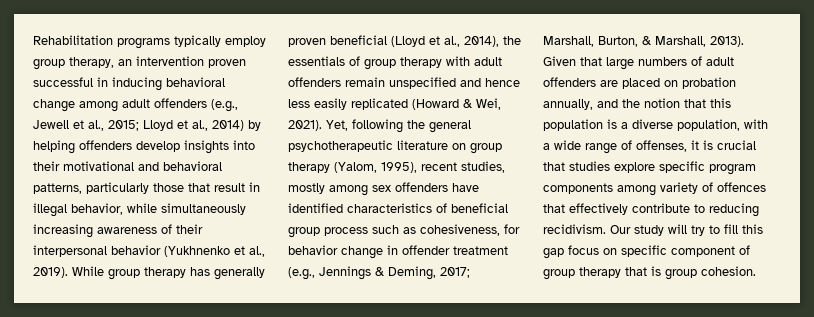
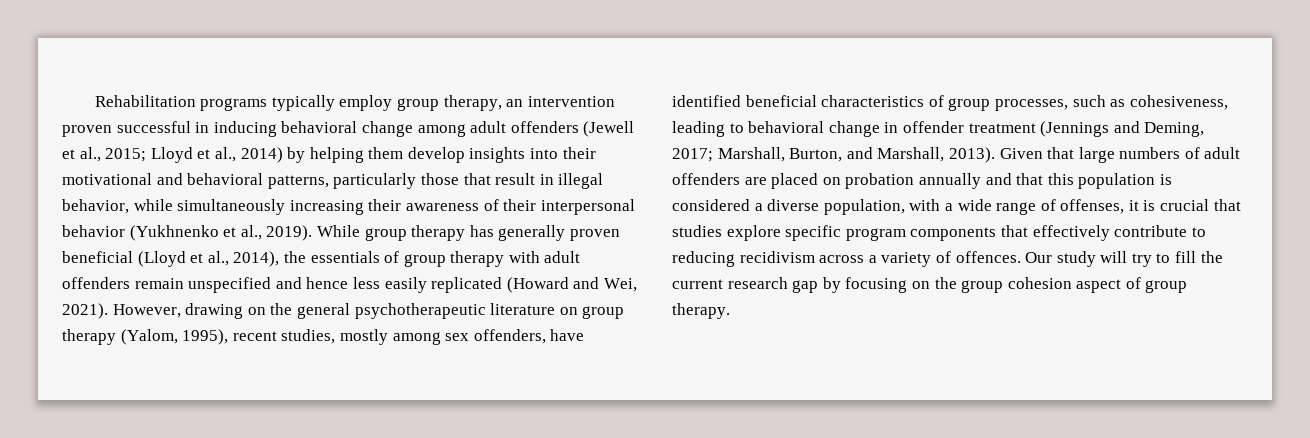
- Rehabilitation programs typically employ group therapy, an intervention proven successful in inducing behavioral change among adult offenders (e.g., Jewell et al., 2015; Lloyd et al., 2014) by helping offenders develop insights into their motivational and behavioral patterns, particularly those that result in illegal behavior, while simultaneously increasing awareness of their interpersonal behavior (Yukhnenko et al., 2019).
+ Rehabilitation programs typically employ group therapy, an intervention proven successful in inducing behavioral change among adult offenders (Jewell et al., 2015; Lloyd et al., 2014) by helping them develop insights into their motivational and behavioral patterns, particularly those that result in illegal behavior, while simultaneously increasing their awareness of their interpersonal behavior (Yukhnenko et al., 2019).
- While group therapy has generally proven beneficial (Lloyd et al., 2014), the essentials of group therapy with adult offenders remain unspecified and hence less easily replicated (Howard & Wei, 2021).
+ While group therapy has generally proven beneficial (Lloyd et al., 2014), the essentials of group therapy with adult offenders remain unspecified and hence less easily replicated (Howard and Wei, 2021).
- Yet, following the general psychotherapeutic literature on group therapy (Yalom, 1995), recent studies, mostly among sex offenders have identified characteristics of beneficial group process such as cohesiveness, for behavior change in offender treatment (e.g., Jennings & Deming, 2017; Marshall, Burton, & Marshall, 2013).
+ However, drawing on the general psychotherapeutic literature on group therapy (Yalom, 1995), recent studies, mostly among sex offenders, have identified beneficial characteristics of group processes, such as cohesiveness, leading to behavioral change in offender treatment (Jennings and Deming, 2017; Marshall, Burton, and Marshall, 2013).
- Given that large numbers of adult offenders are placed on probation annually, and the notion that this population is a diverse population, with a wide range of offenses, it is crucial that studies explore specific program components among variety of offences that effectively contribute to reducing recidivism.
+ Given that large numbers of adult offenders are placed on probation annually and that this population is considered a diverse population, with a wide range of offenses, it is crucial that studies explore specific program components that effectively contribute to reducing recidivism across a variety of offences.
- Our study will try to fill this gap focus on specific component of group therapy that is group cohesion.
+ Our study will try to fill the current research gap by focusing on the group cohesion aspect of group therapy.

